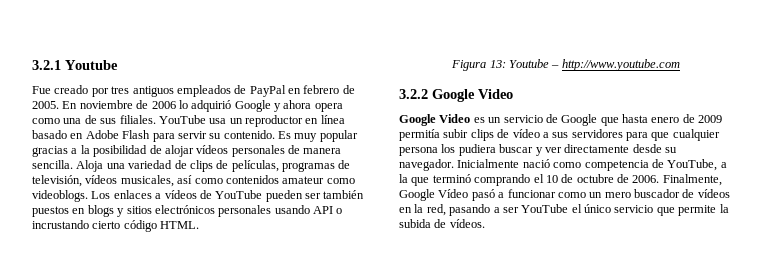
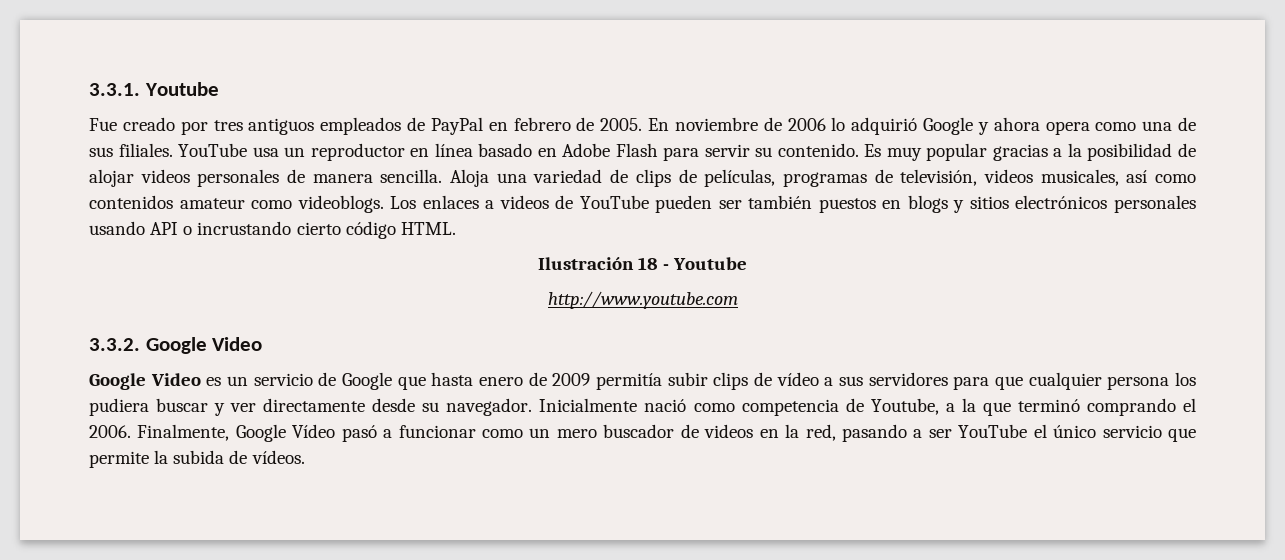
- 3.2.1 Youtube
+ 3.3.1. Youtube
- Es muy popular gracias a la posibilidad de alojar vídeos personales de manera sencilla.
+ Es muy popular gracias a la posibilidad de alojar videos personales de manera sencilla.
- Aloja una variedad de clips de películas, programas de televisión, vídeos musicales, así como contenidos amateur como videoblogs.
+ Aloja una variedad de clips de películas, programas de televisión, videos musicales, así como contenidos amateur como videoblogs.
- Los enlaces a vídeos de YouTube pueden ser también puestos en blogs y sitios electrónicos personales usando API o incrustando cierto código HTML.
+ Los enlaces a videos de YouTube pueden ser también puestos en blogs y sitios electrónicos personales usando API o incrustando cierto código HTML.
- Figura 13: Youtube – http://www.youtube.com
+ Ilustración 18 - Youtube
+ http://www.youtube.com
- 3.2.2 Google Video
+ 3.3.2. Google Video
- Inicialmente nació como competencia de YouTube, a la que terminó comprando el 10 de octubre de 2006.
+ Inicialmente nació como competencia de Youtube, a la que terminó comprando el 2006.
- Finalmente, Google Vídeo pasó a funcionar como un mero buscador de vídeos en la red, pasando a ser YouTube el único servicio que permite la subida de vídeos.
+ Finalmente, Google Vídeo pasó a funcionar como un mero buscador de videos en la red, pasando a ser YouTube el único servicio que permite la subida de vídeos.

